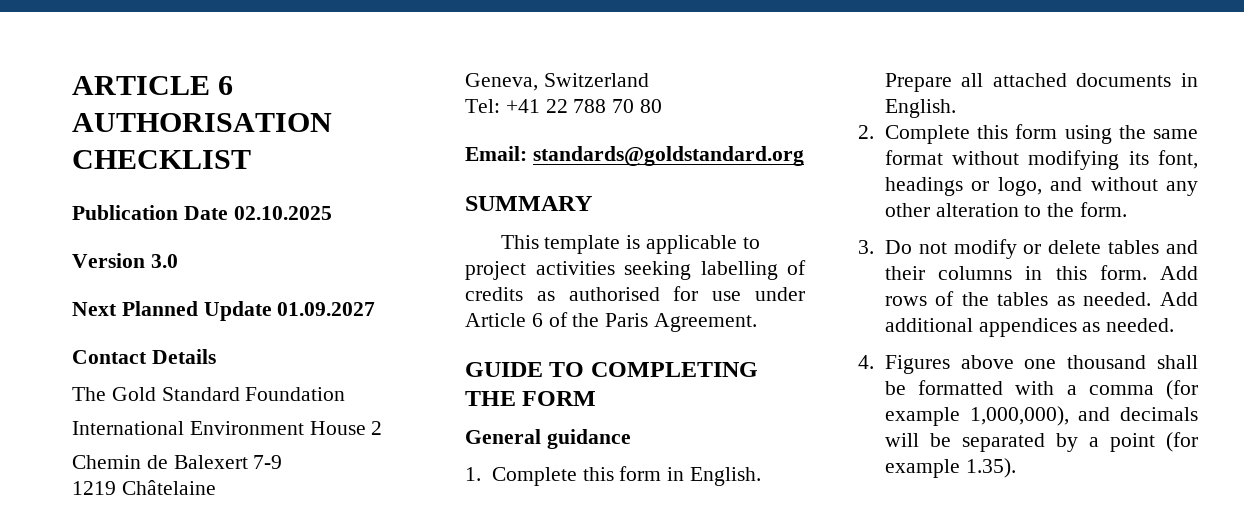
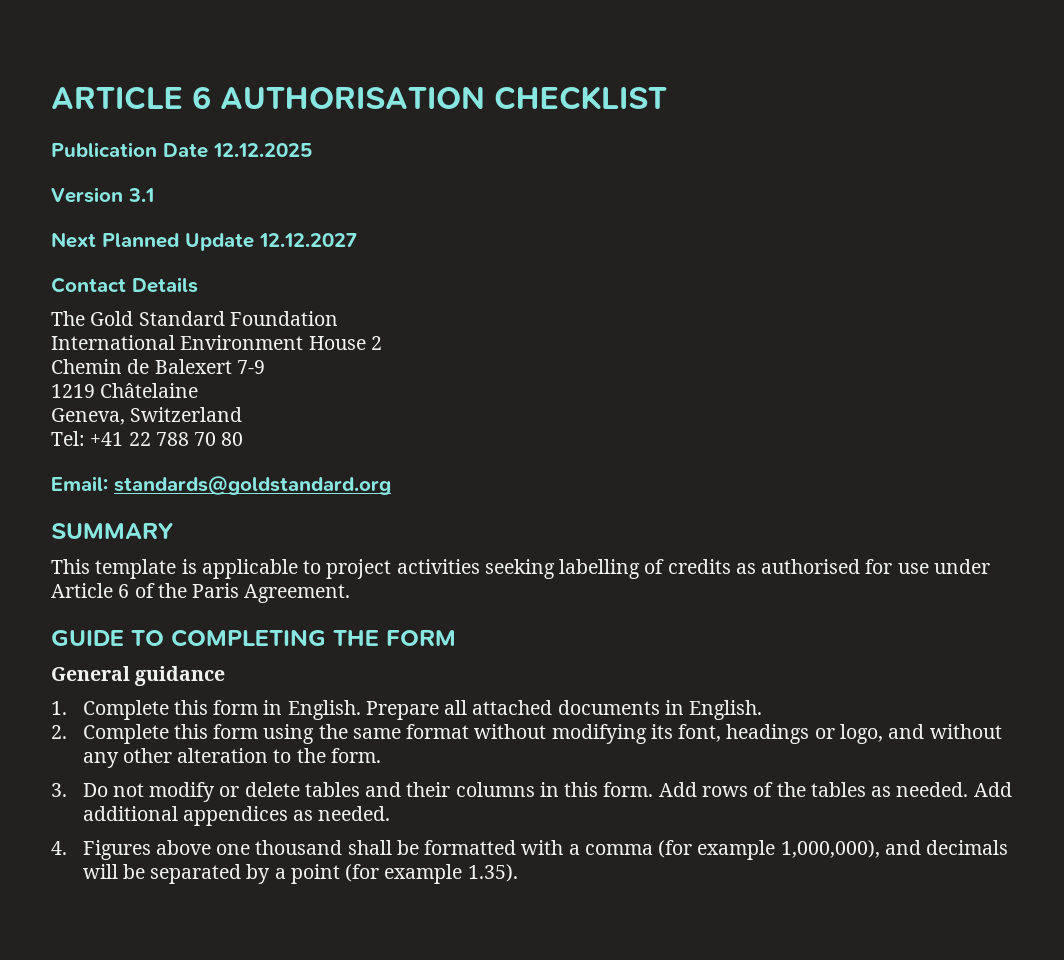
- Publication Date 02.10.2025
+ Publication Date 12.12.2025
- Version 3.0
+ Version 3.1
- Next Planned Update 01.09.2027
+ Next Planned Update 12.12.2027

